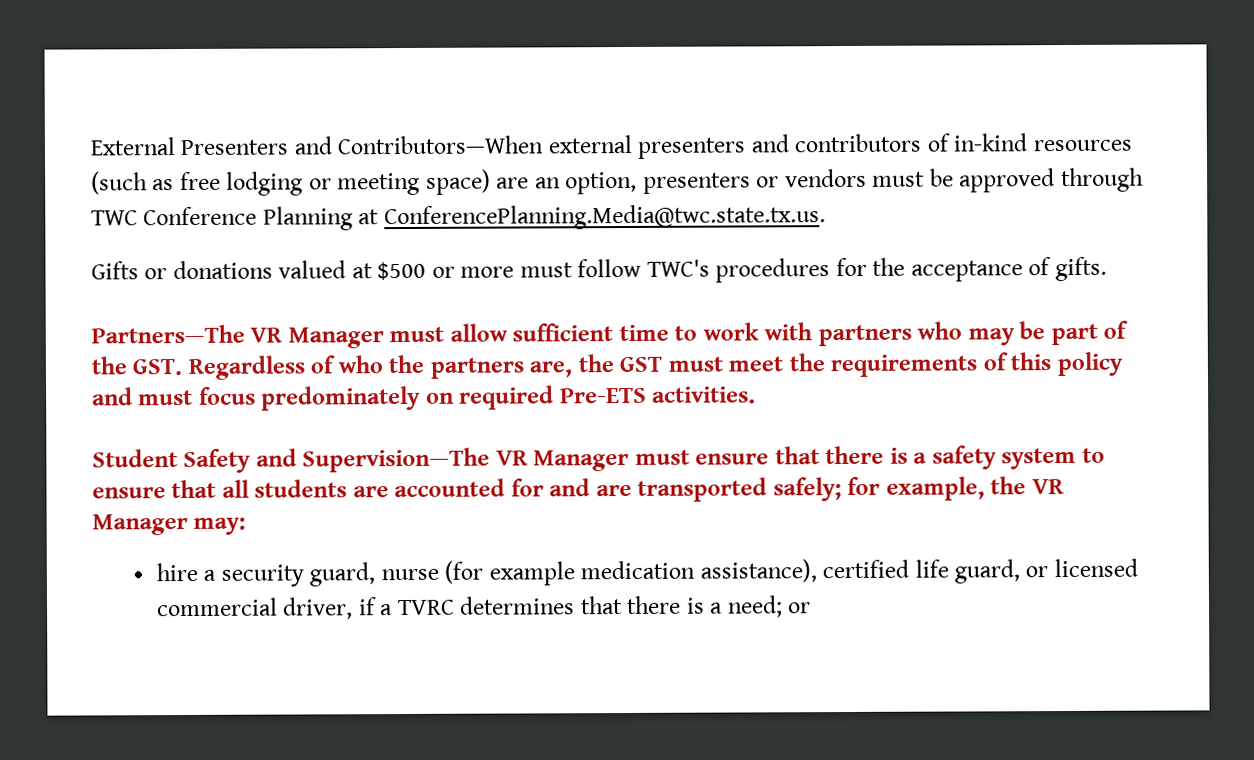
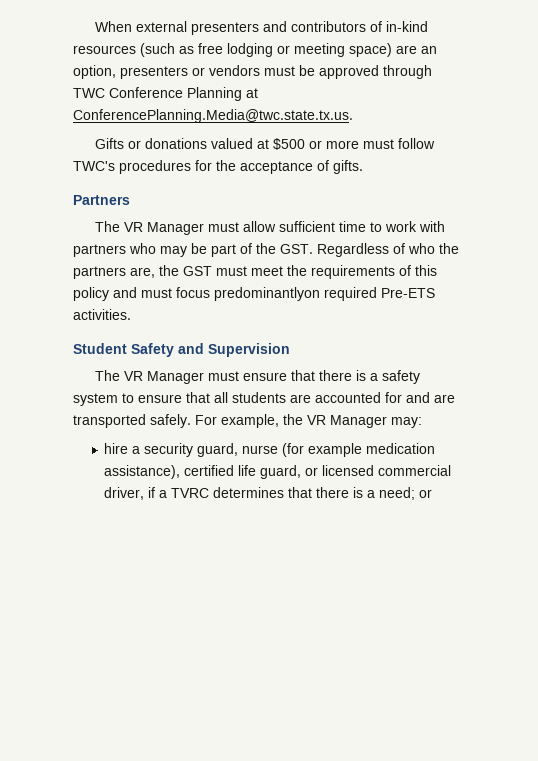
- External Presenters and Contributors—When external presenters and contributors of in-kind resources (such as free lodging or meeting space) are an option, presenters or vendors must be approved through TWC Conference Planning at ConferencePlanning.Media@twc.state.tx.us.
+ When external presenters and contributors of in-kind resources (such as free lodging or meeting space) are an option, presenters or vendors must be approved through TWC Conference Planning at ConferencePlanning.Media@twc.state.tx.us.
- Partners—The VR Manager must allow sufficient time to work with partners who may be part of the GST. Regardless of who the partners are, the GST must meet the requirements of this policy and must focus predominately on required Pre-ETS activities.
+ Partners
+ The VR Manager must allow sufficient time to work with partners who may be part of the GST. Regardless of who the partners are, the GST must meet the requirements of this policy and must focus predominantlyon required Pre-ETS activities.
- Student Safety and Supervision—The VR Manager must ensure that there is a safety system to ensure that all students are accounted for and are transported safely; for example, the VR Manager may:
+ Student Safety and Supervision
+ The VR Manager must ensure that there is a safety system to ensure that all students are accounted for and are transported safely. For example, the VR Manager may:

